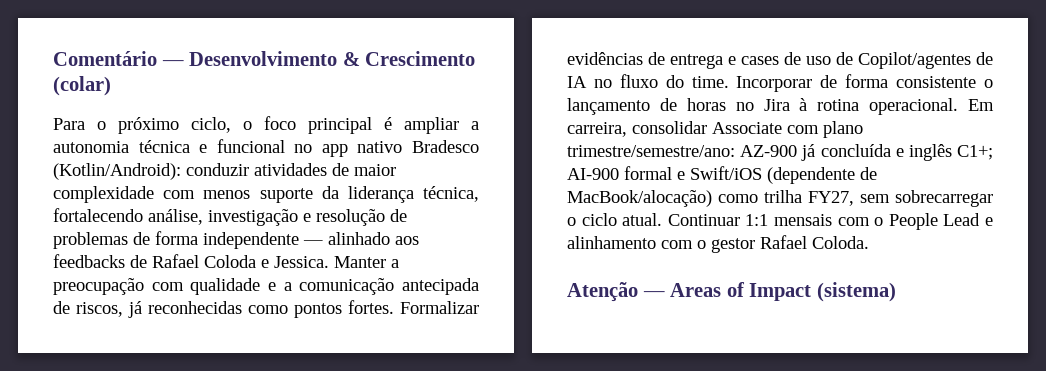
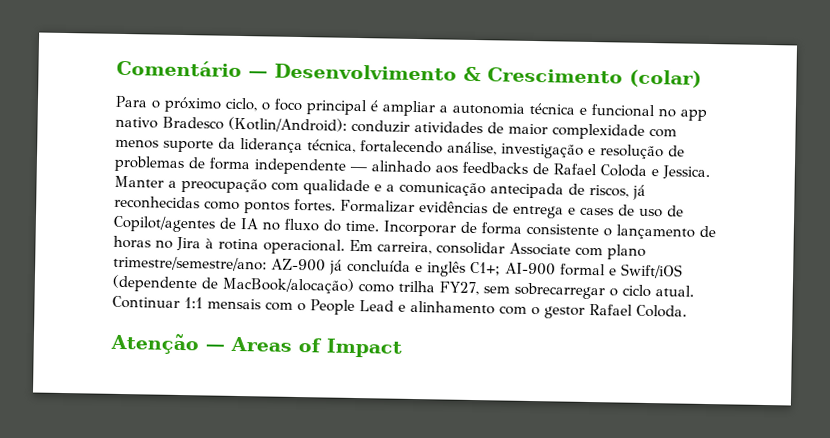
- Atenção — Areas of Impact (sistema)
+ Atenção — Areas of Impact

